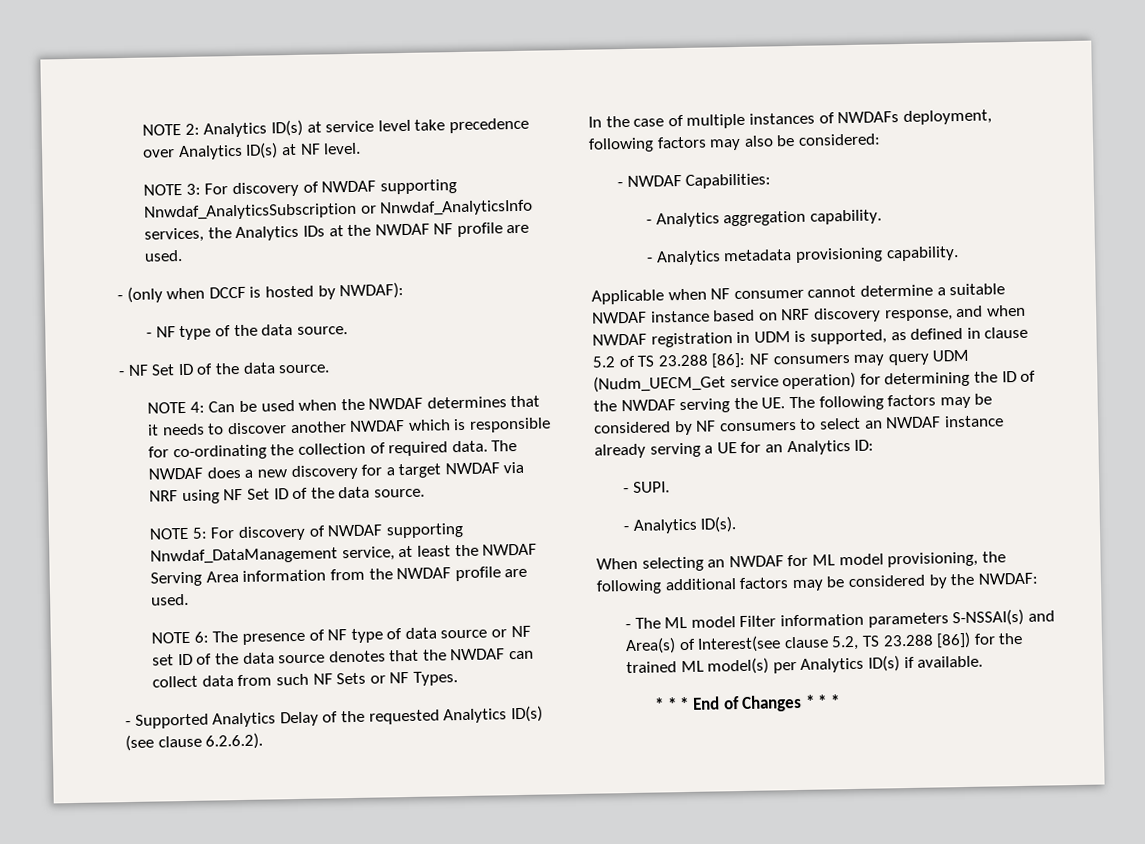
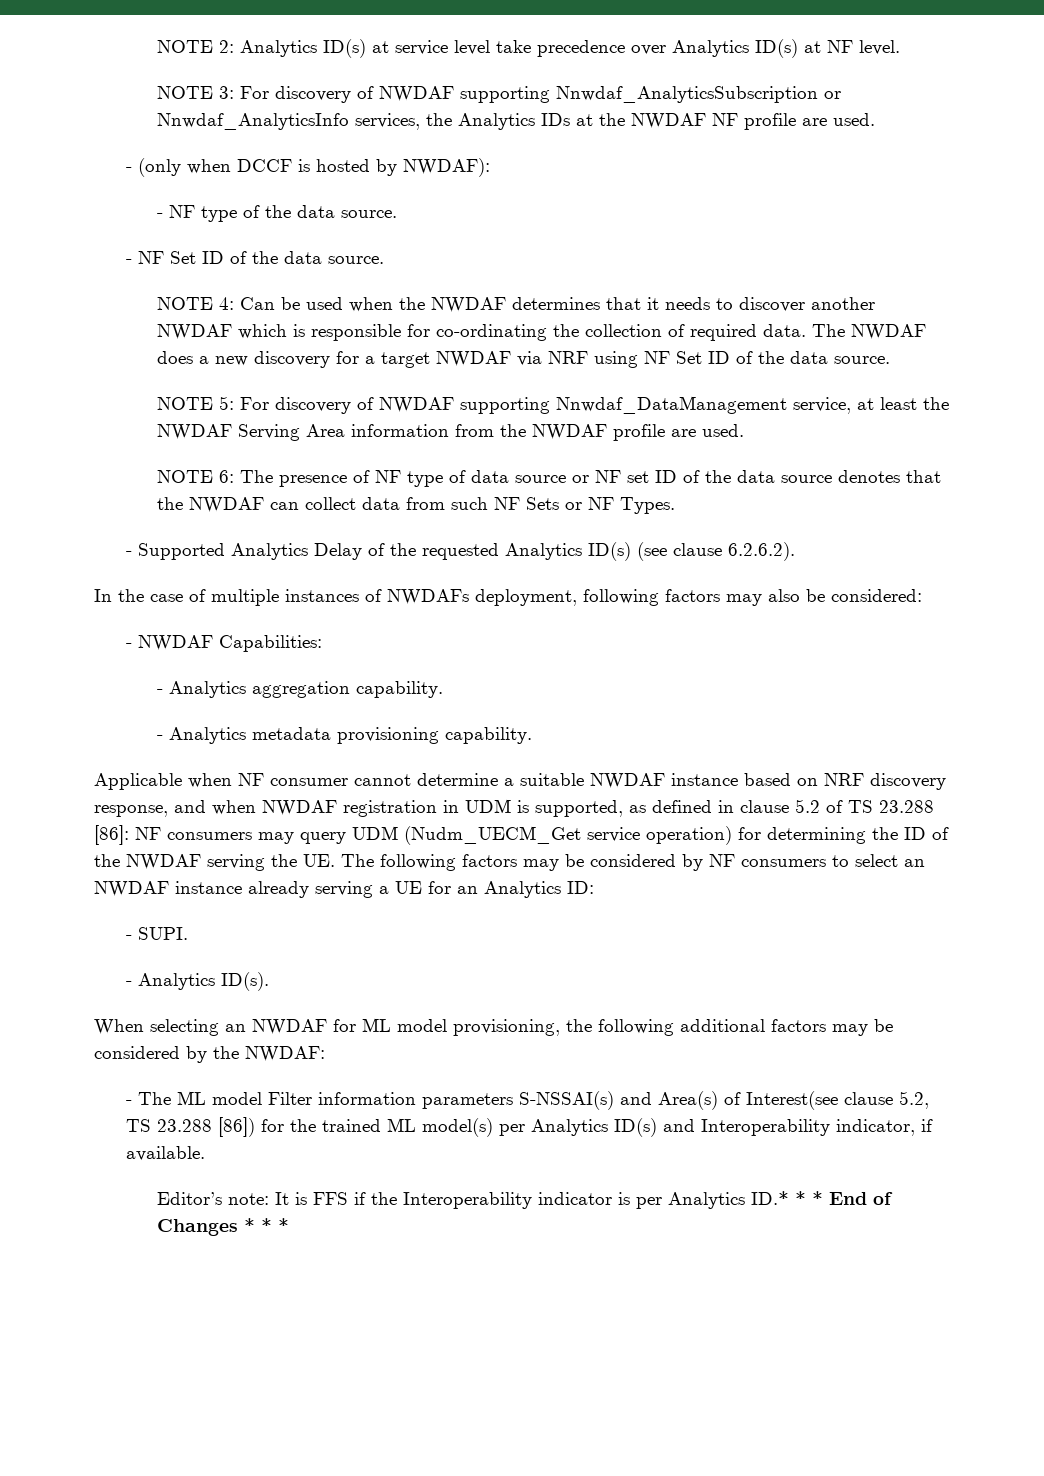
- - The ML model Filter information parameters S-NSSAI(s) and Area(s) of Interest(see clause 5.2, TS 23.288 [86]) for the trained ML model(s) per Analytics ID(s) if available.
+ - The ML model Filter information parameters S-NSSAI(s) and Area(s) of Interest(see clause 5.2, TS 23.288 [86]) for the trained ML model(s) per Analytics ID(s) and Interoperability indicator, if available.
- * * * End of Changes * * *
+ Editor’s note: It is FFS if the Interoperability indicator is per Analytics ID.* * * End of Changes * * *

